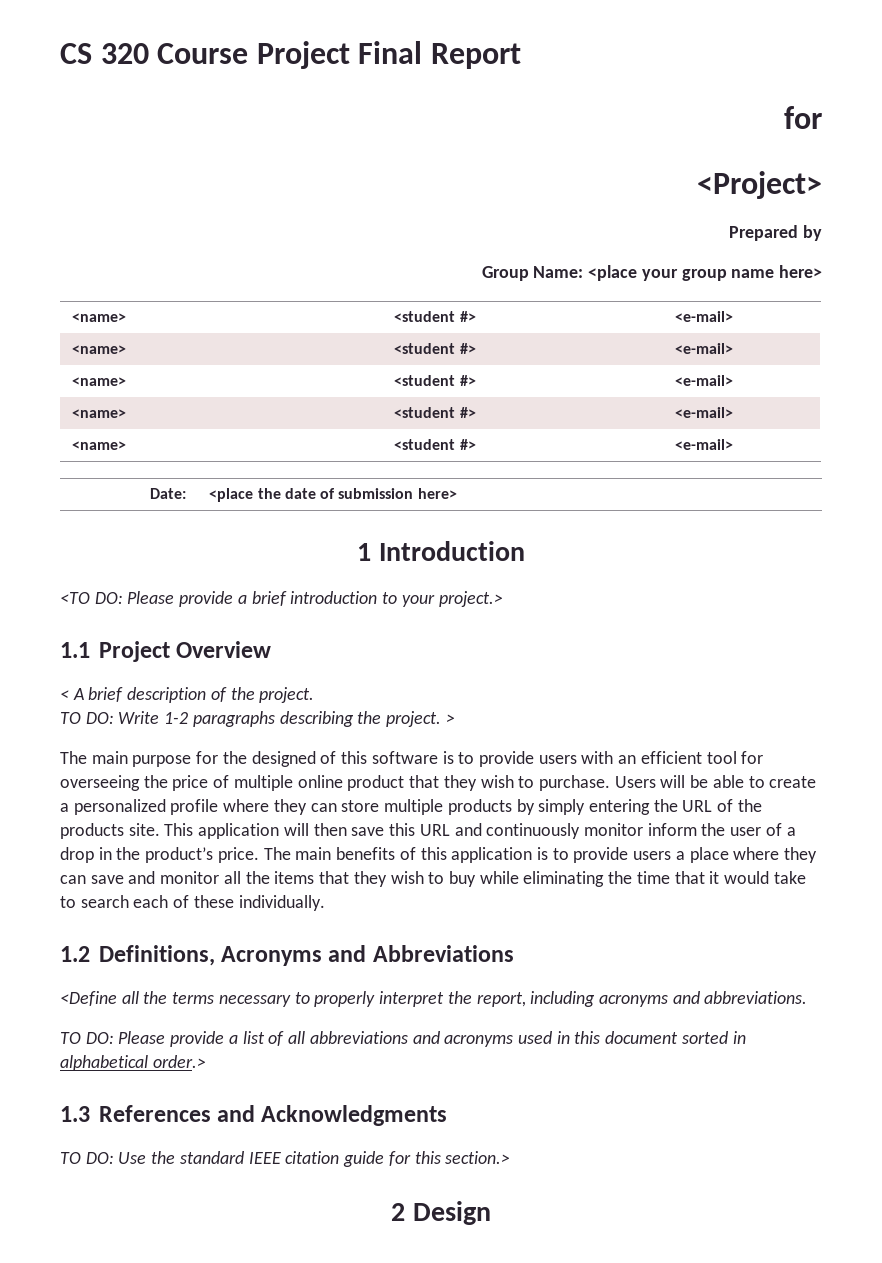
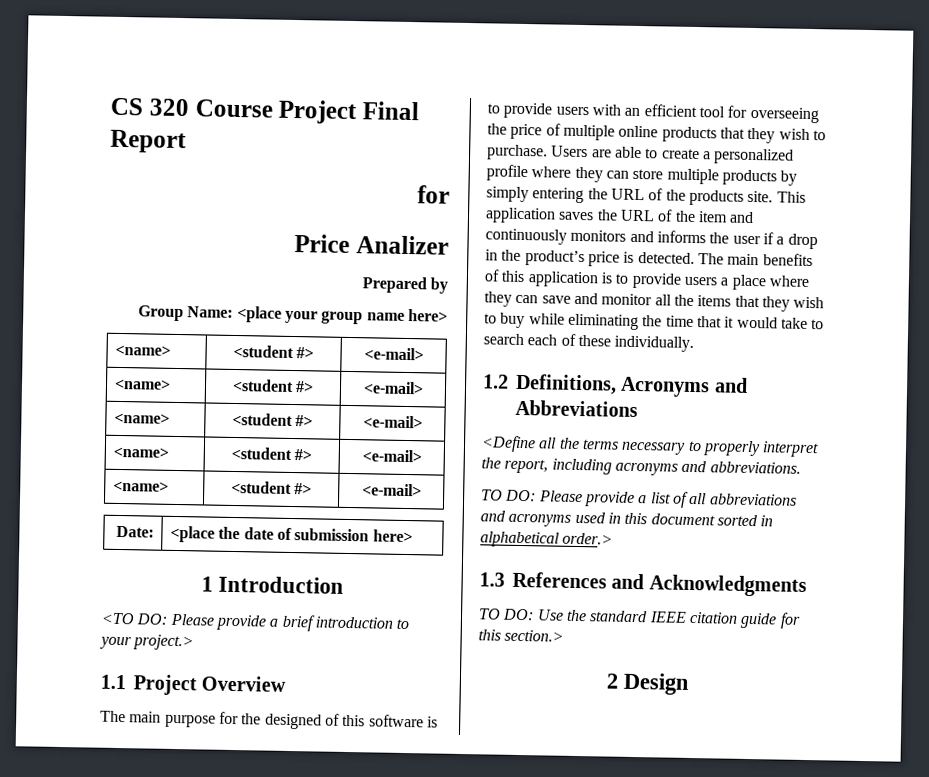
- <Project>
+ Price Analizer
- < A brief description of the project.
- TO DO: Write 1-2 paragraphs describing the project. >
- The main purpose for the designed of this software is to provide users with an efficient tool for overseeing the price of multiple online product that they wish to purchase.
+ The main purpose for the designed of this software is to provide users with an efficient tool for overseeing the price of multiple online products that they wish to purchase.
- Users will be able to create a personalized profile where they can store multiple products by simply entering the URL of the products site.
+ Users are able to create a personalized profile where they can store multiple products by simply entering the URL of the products site.
- This application will then save this URL and continuously monitor inform the user of a drop in the product’s price.
+ This application saves the URL of the item and continuously monitors and informs the user if a drop in the product’s price is detected.

